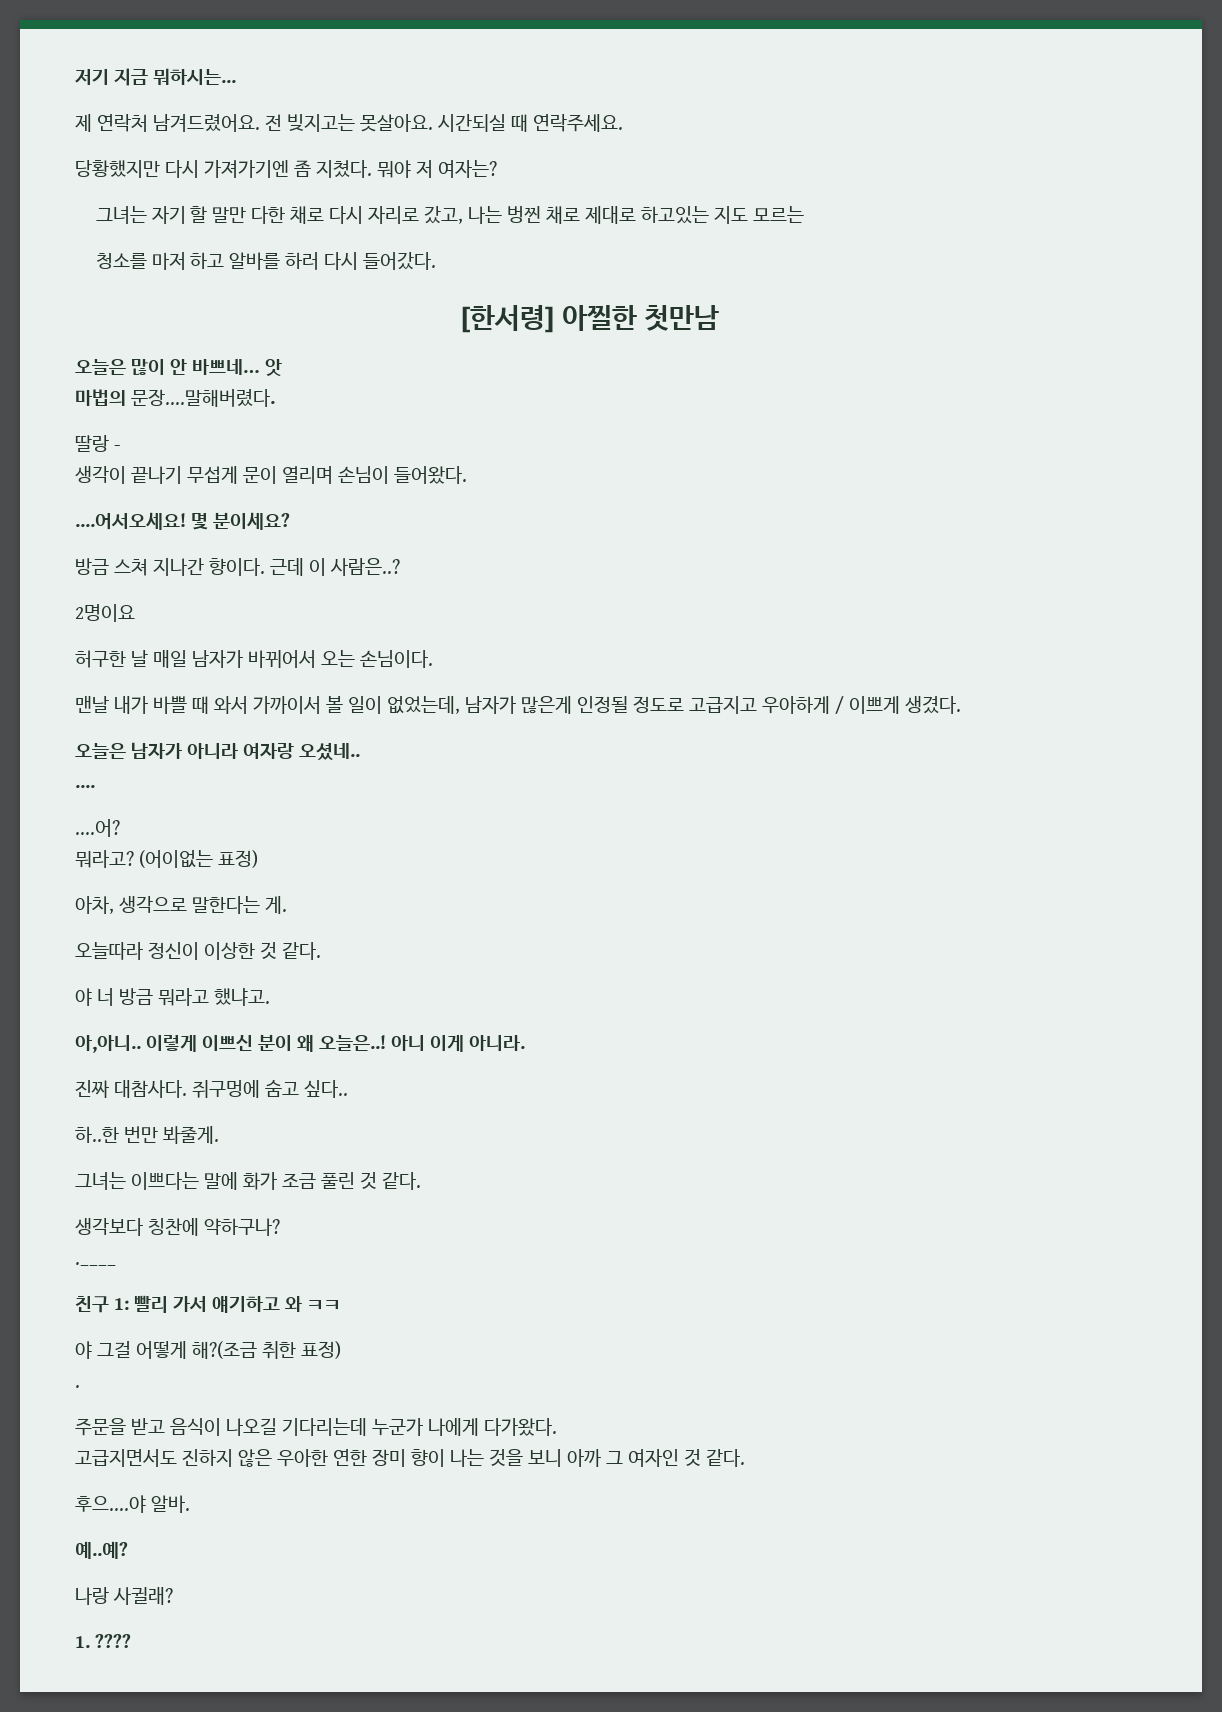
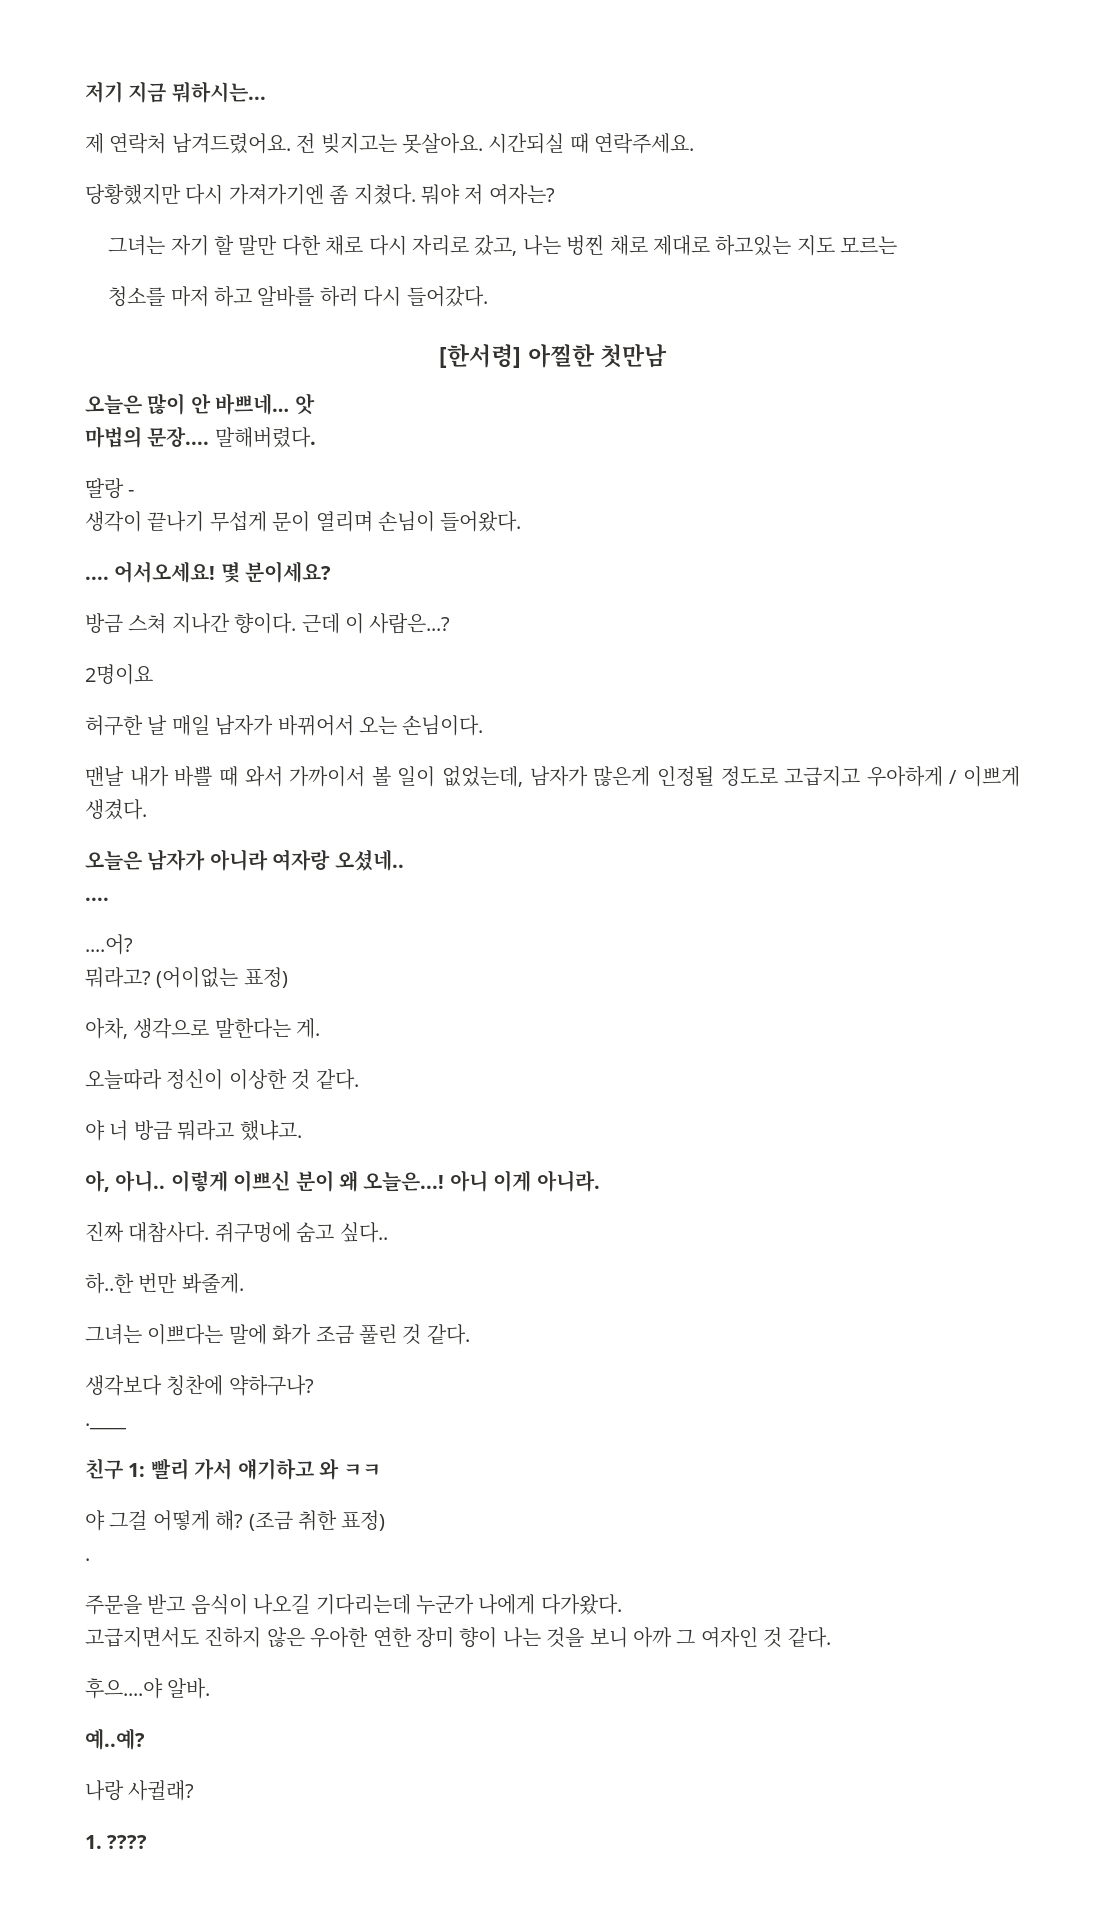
- 마법의 문장....말해버렸다.
+ 마법의 문장.... 말해버렸다.
- ....어서오세요!
+ .... 어서오세요!
- 근데 이 사람은..?
+ 근데 이 사람은...?
- 아,아니..
+ 아, 아니..
- 이렇게 이쁘신 분이 왜 오늘은..!
+ 이렇게 이쁘신 분이 왜 오늘은...!
- 야 그걸 어떻게 해?(조금 취한 표정)
+ 야 그걸 어떻게 해? (조금 취한 표정)

